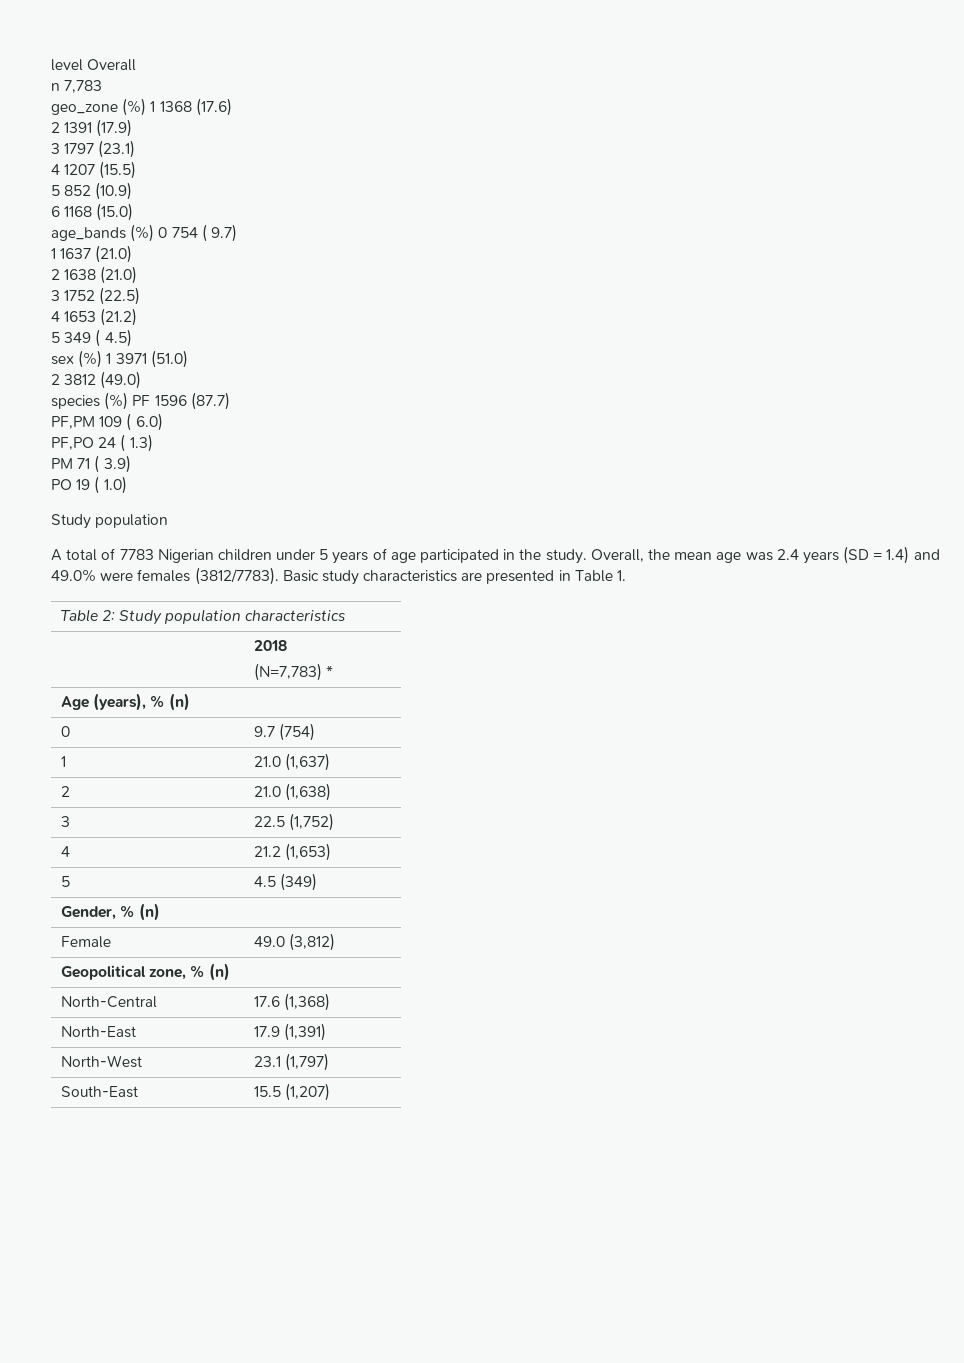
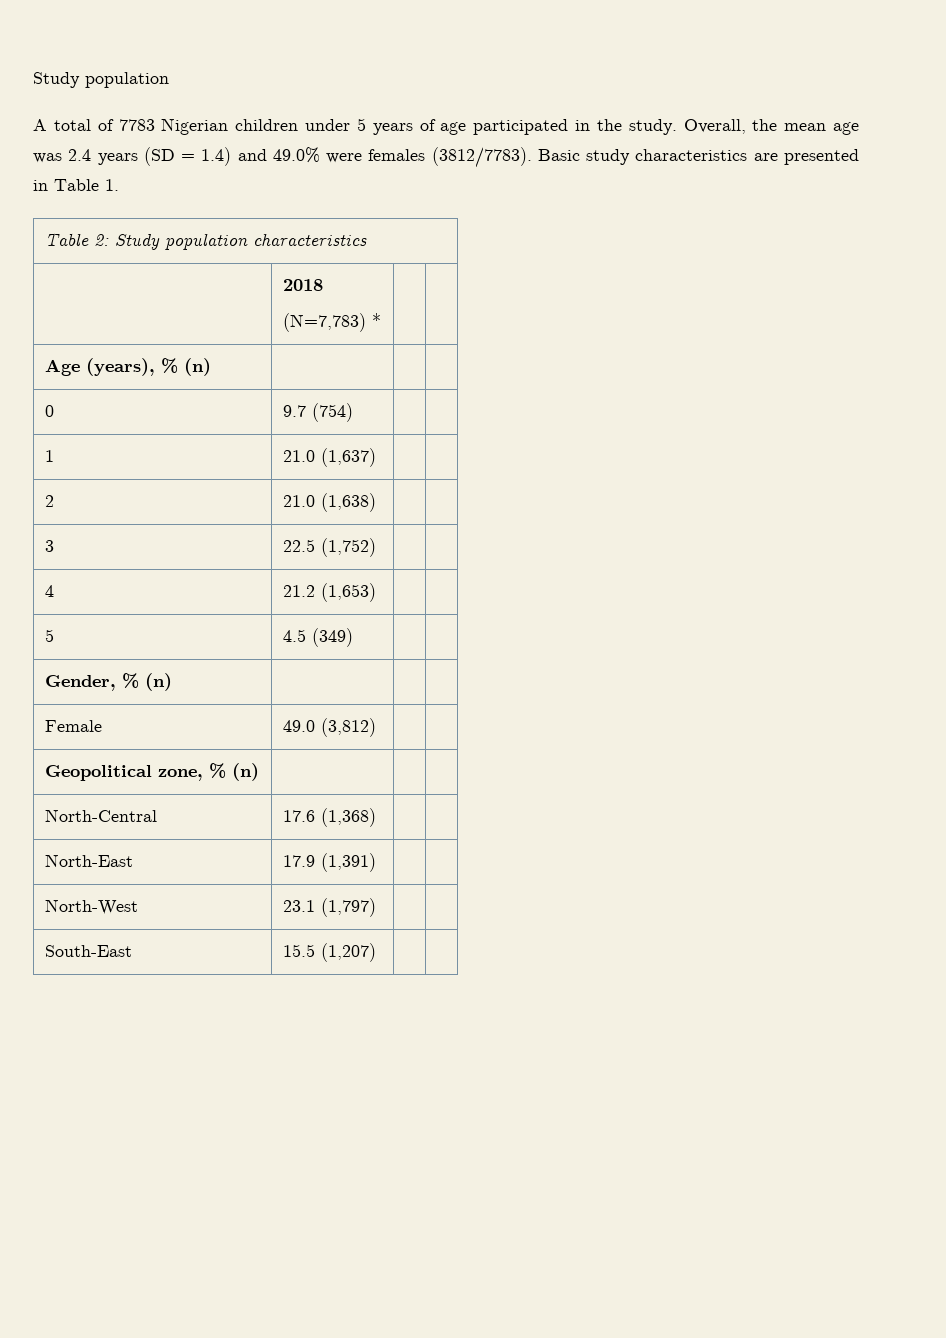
- level Overall
- n 7,783
- geo_zone (%) 1 1368 (17.6)
- 2 1391 (17.9)
- 3 1797 (23.1)
- 4 1207 (15.5)
- 5 852 (10.9)
- 6 1168 (15.0)
- age_bands (%) 0 754 ( 9.7)
- 1 1637 (21.0)
- 2 1638 (21.0)
- 3 1752 (22.5)
- 4 1653 (21.2)
- 5 349 ( 4.5)
- sex (%) 1 3971 (51.0)
- 2 3812 (49.0)
- species (%) PF 1596 (87.7)
- PF,PM 109 ( 6.0)
- PF,PO 24 ( 1.3)
- PM 71 ( 3.9)
- PO 19 ( 1.0)

